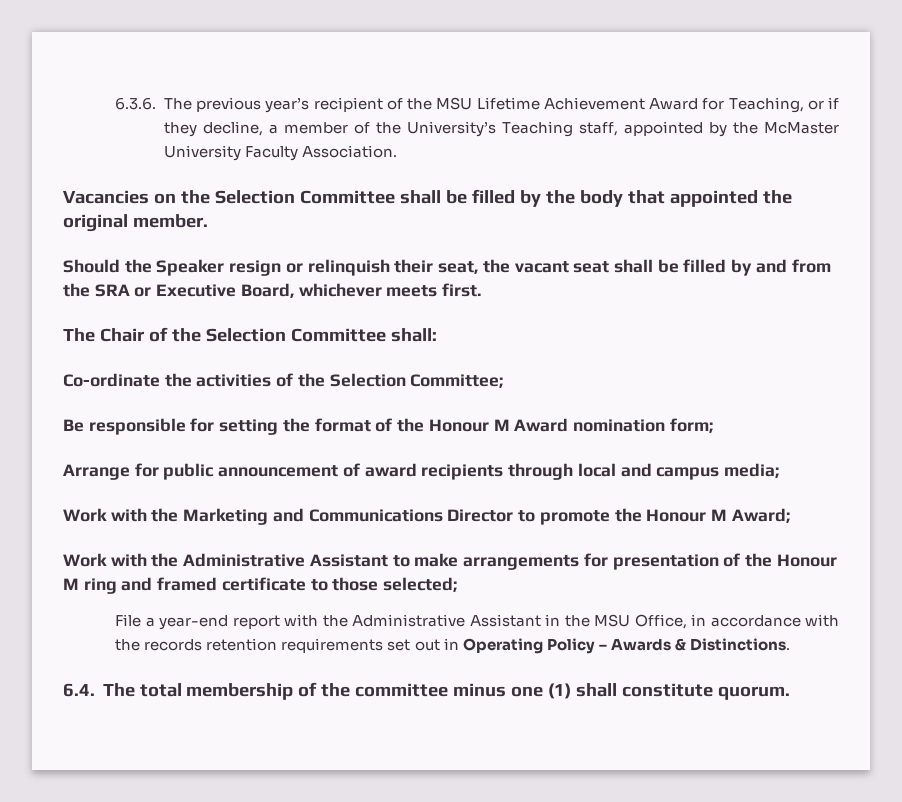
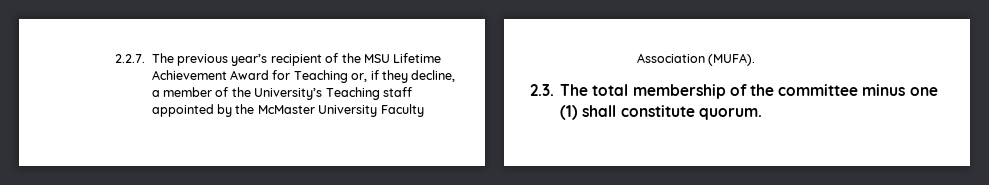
- 6.3.6. The previous year’s recipient of the MSU Lifetime Achievement Award for Teaching, or if they decline, a member of the University’s Teaching staff, appointed by the McMaster University Faculty Association.
- Vacancies on the Selection Committee shall be filled by the body that appointed the original member.
- Should the Speaker resign or relinquish their seat, the vacant seat shall be filled by and from the SRA or Executive Board, whichever meets first.
- The Chair of the Selection Committee shall:
- Co-ordinate the activities of the Selection Committee;
- Be responsible for setting the format of the Honour M Award nomination form;
- Arrange for public announcement of award recipients through local and campus media;
- Work with the Marketing and Communications Director to promote the Honour M Award;
- Work with the Administrative Assistant to make arrangements for presentation of the Honour M ring and framed certificate to those selected;
- File a year-end report with the Administrative Assistant in the MSU Office, in accordance with the records retention requirements set out in Operating Policy – Awards & Distinctions.
- 6.4. The total membership of the committee minus one (1) shall constitute quorum.
+ 2.2.7. The previous year’s recipient of the MSU Lifetime Achievement Award for Teaching or, if they decline, a member of the University’s Teaching staff appointed by the McMaster University Faculty Association (MUFA).
+ 2.3. The total membership of the committee minus one (1) shall constitute quorum.

